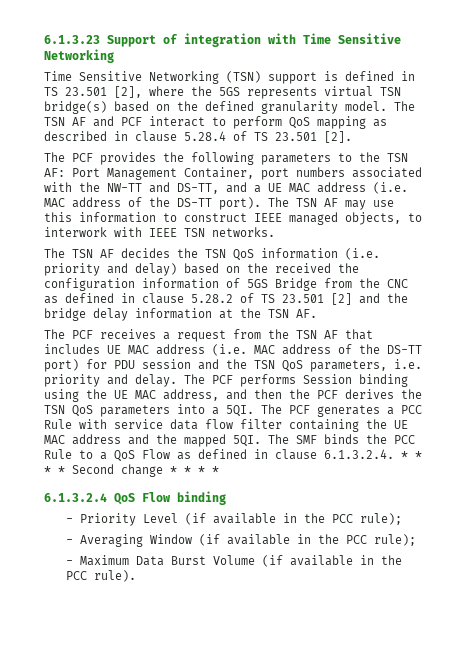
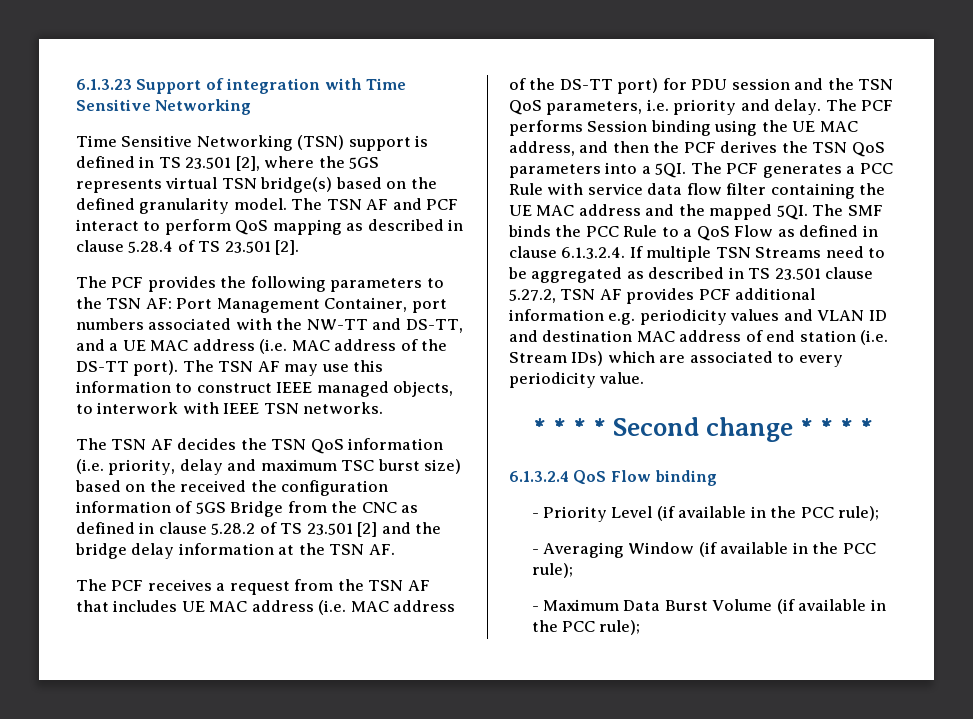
- The TSN AF decides the TSN QoS information (i.e. priority and delay) based on the received the configuration information of 5GS Bridge from the CNC as defined in clause 5.28.2 of TS 23.501 [2] and the bridge delay information at the TSN AF.
+ The TSN AF decides the TSN QoS information (i.e. priority, delay and maximum TSC burst size) based on the received the configuration information of 5GS Bridge from the CNC as defined in clause 5.28.2 of TS 23.501 [2] and the bridge delay information at the TSN AF.
- The SMF binds the PCC Rule to a QoS Flow as defined in clause 6.1.3.2.4. * * * * Second change * * * *
+ The SMF binds the PCC Rule to a QoS Flow as defined in clause 6.1.3.2.4. If multiple TSN Streams need to be aggregated as described in TS 23.501 clause 5.27.2, TSN AF provides PCF additional information e.g. periodicity values and VLAN ID and destination MAC address of end station (i.e. Stream IDs) which are associated to every periodicity value.
+ * * * * Second change * * * *
- - Maximum Data Burst Volume (if available in the PCC rule).
+ - Maximum Data Burst Volume (if available in the PCC rule);

